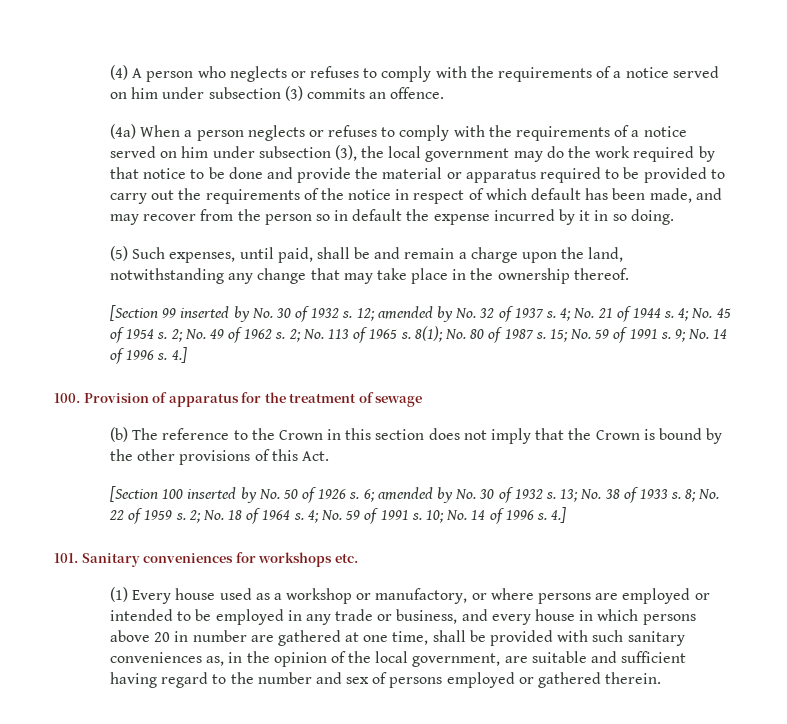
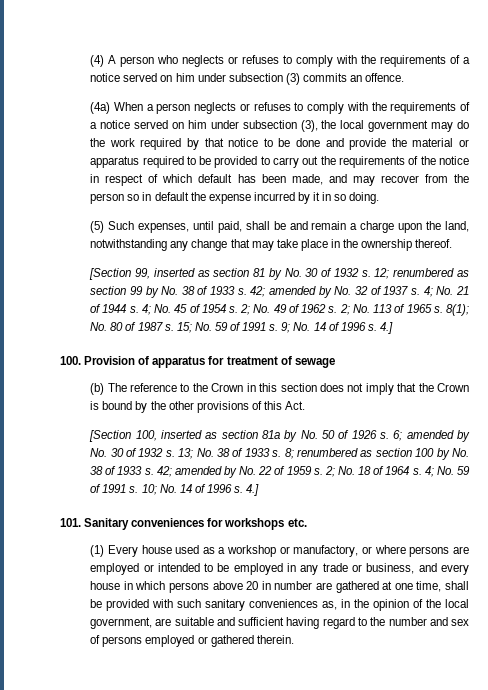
- [Section 99 inserted by No. 30 of 1932 s.
+ [Section 99, inserted as section 81 by No. 30 of 1932 s.
- 12; amended by No. 32 of 1937 s.
+ 12; renumbered as section 99 by No. 38 of 1933 s. 42; amended by No. 32 of 1937 s.
- 100. Provision of apparatus for the treatment of sewage
+ 100. Provision of apparatus for treatment of sewage
- [Section 100 inserted by No. 50 of 1926 s.
+ [Section 100, inserted as section 81a by No. 50 of 1926 s.
- 8; No. 22 of 1959 s.
+ 8; renumbered as section 100 by No. 38 of 1933 s. 42; amended by No. 22 of 1959 s.

